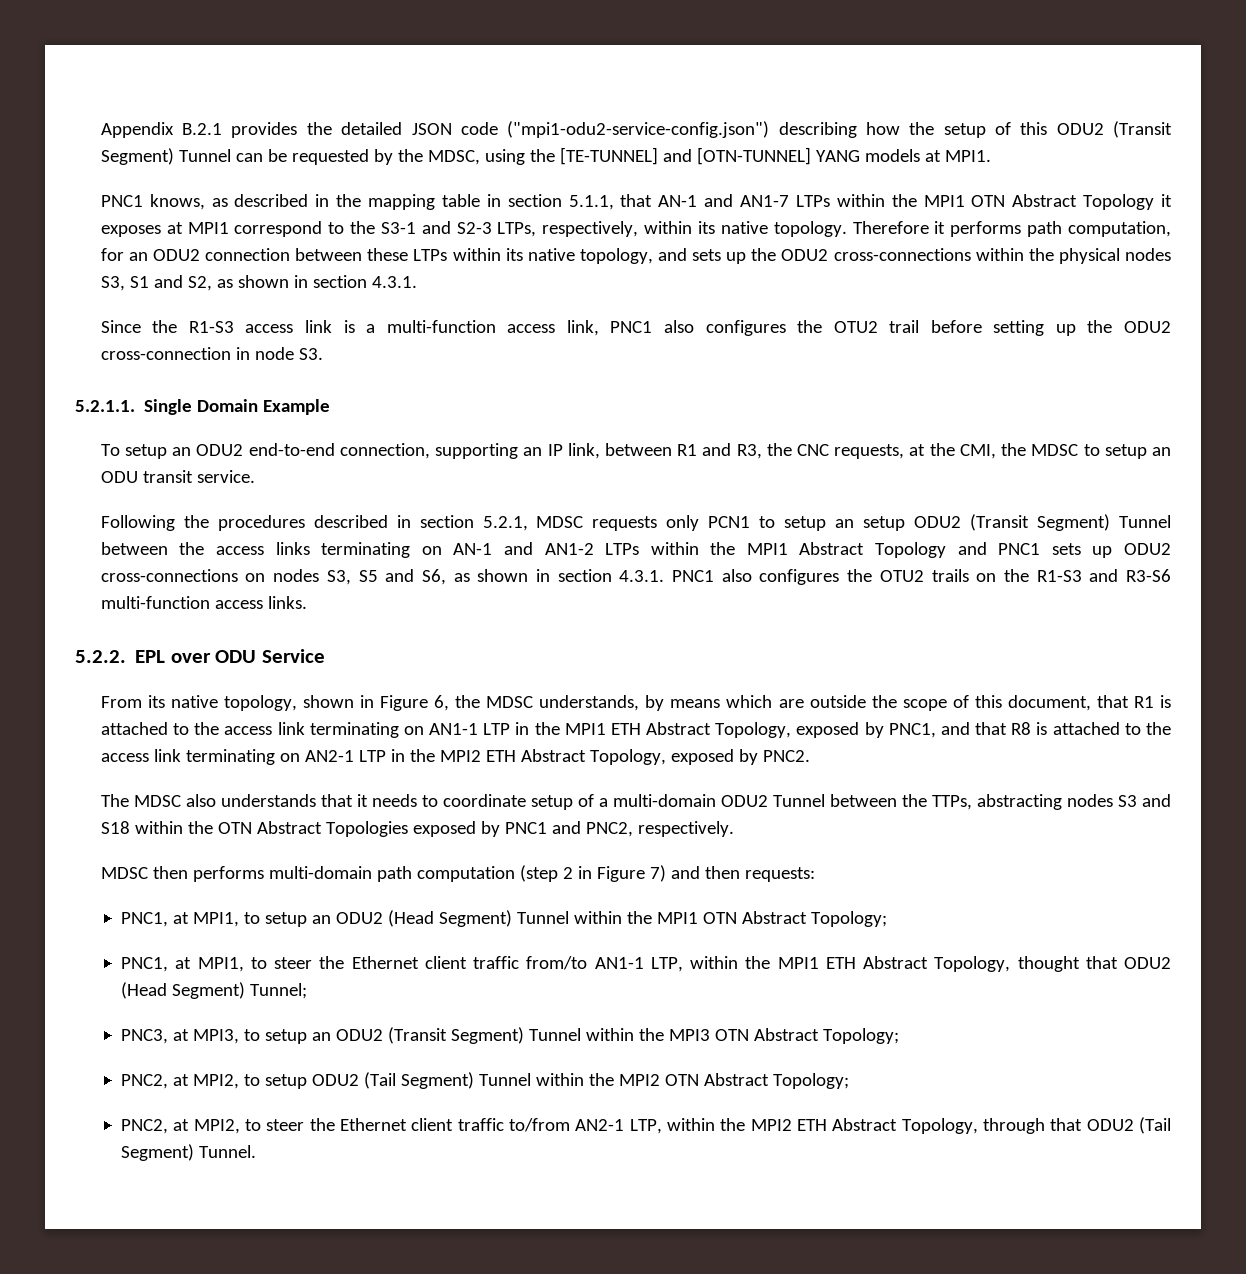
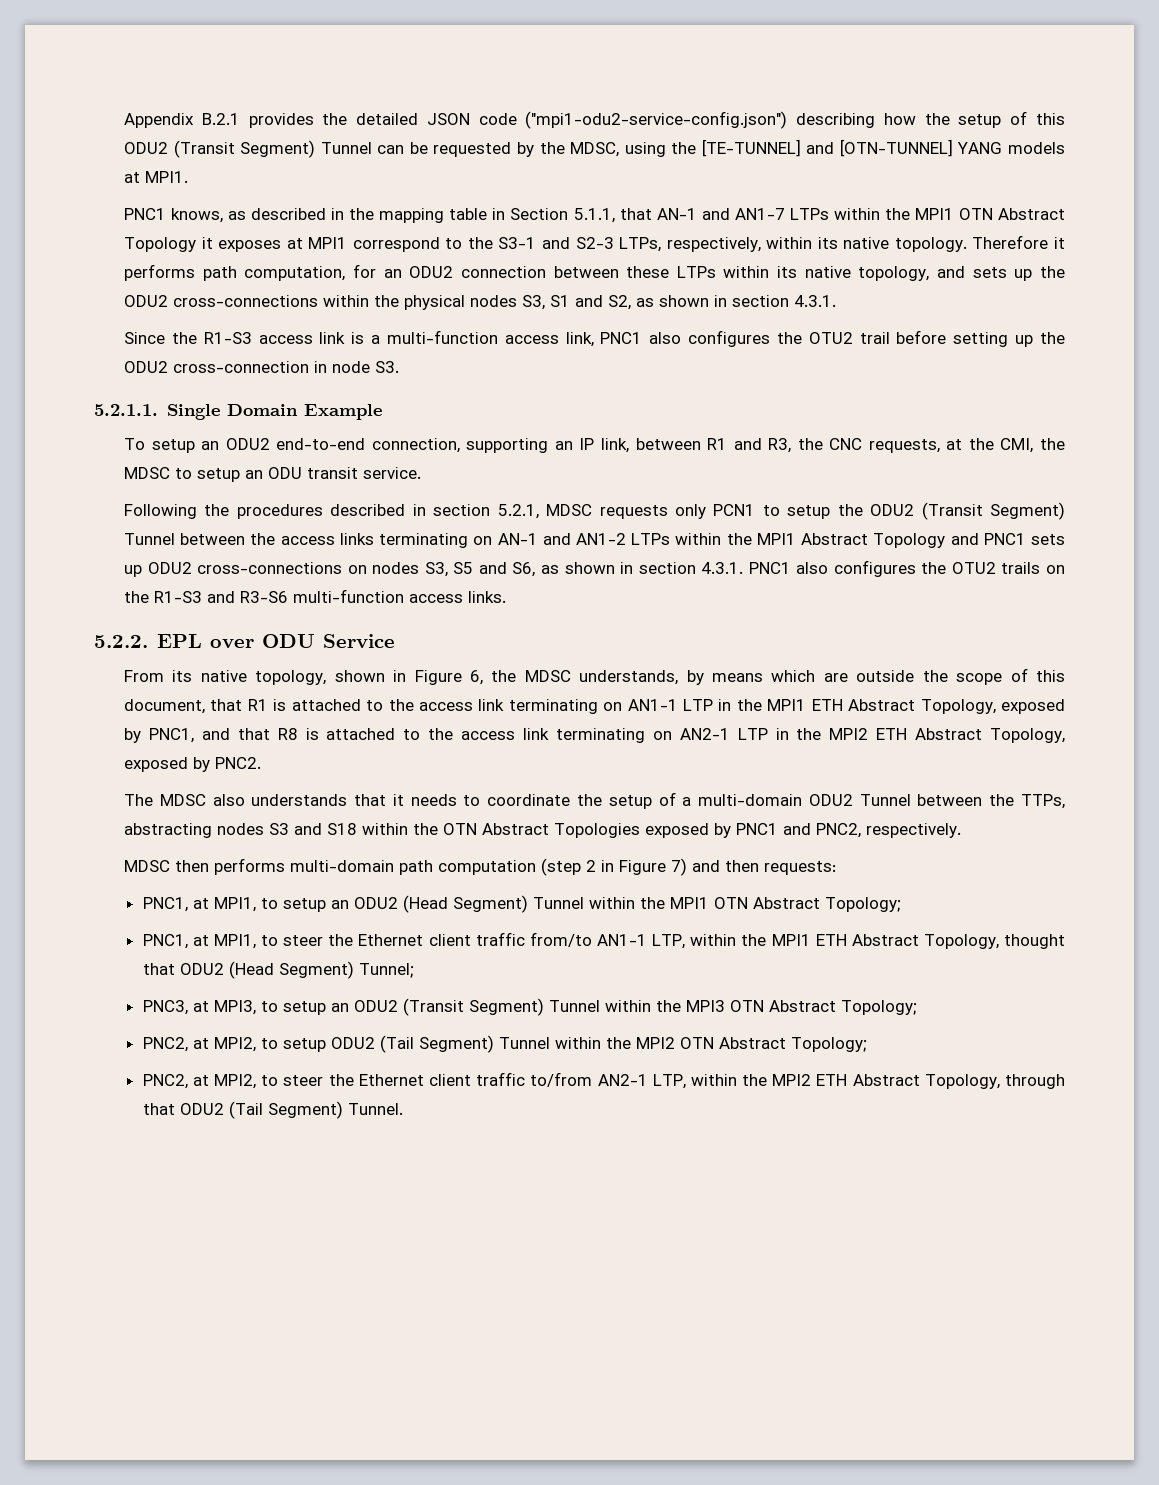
- PNC1 knows, as described in the mapping table in section 5.1.1, that AN-1 and AN1-7 LTPs within the MPI1 OTN Abstract Topology it exposes at MPI1 correspond to the S3-1 and S2-3 LTPs, respectively, within its native topology.
+ PNC1 knows, as described in the mapping table in Section 5.1.1, that AN-1 and AN1-7 LTPs within the MPI1 OTN Abstract Topology it exposes at MPI1 correspond to the S3-1 and S2-3 LTPs, respectively, within its native topology.
- Following the procedures described in section 5.2.1, MDSC requests only PCN1 to setup an setup ODU2 (Transit Segment) Tunnel between the access links terminating on AN-1 and AN1-2 LTPs within the MPI1 Abstract Topology and PNC1 sets up ODU2 cross-connections on nodes S3, S5 and S6, as shown in section 4.3.1. PNC1 also configures the OTU2 trails on the R1-S3 and R3-S6 multi-function access links.
+ Following the procedures described in section 5.2.1, MDSC requests only PCN1 to setup the ODU2 (Transit Segment) Tunnel between the access links terminating on AN-1 and AN1-2 LTPs within the MPI1 Abstract Topology and PNC1 sets up ODU2 cross-connections on nodes S3, S5 and S6, as shown in section 4.3.1. PNC1 also configures the OTU2 trails on the R1-S3 and R3-S6 multi-function access links.
- The MDSC also understands that it needs to coordinate setup of a multi-domain ODU2 Tunnel between the TTPs, abstracting nodes S3 and S18 within the OTN Abstract Topologies exposed by PNC1 and PNC2, respectively.
+ The MDSC also understands that it needs to coordinate the setup of a multi-domain ODU2 Tunnel between the TTPs, abstracting nodes S3 and S18 within the OTN Abstract Topologies exposed by PNC1 and PNC2, respectively.

